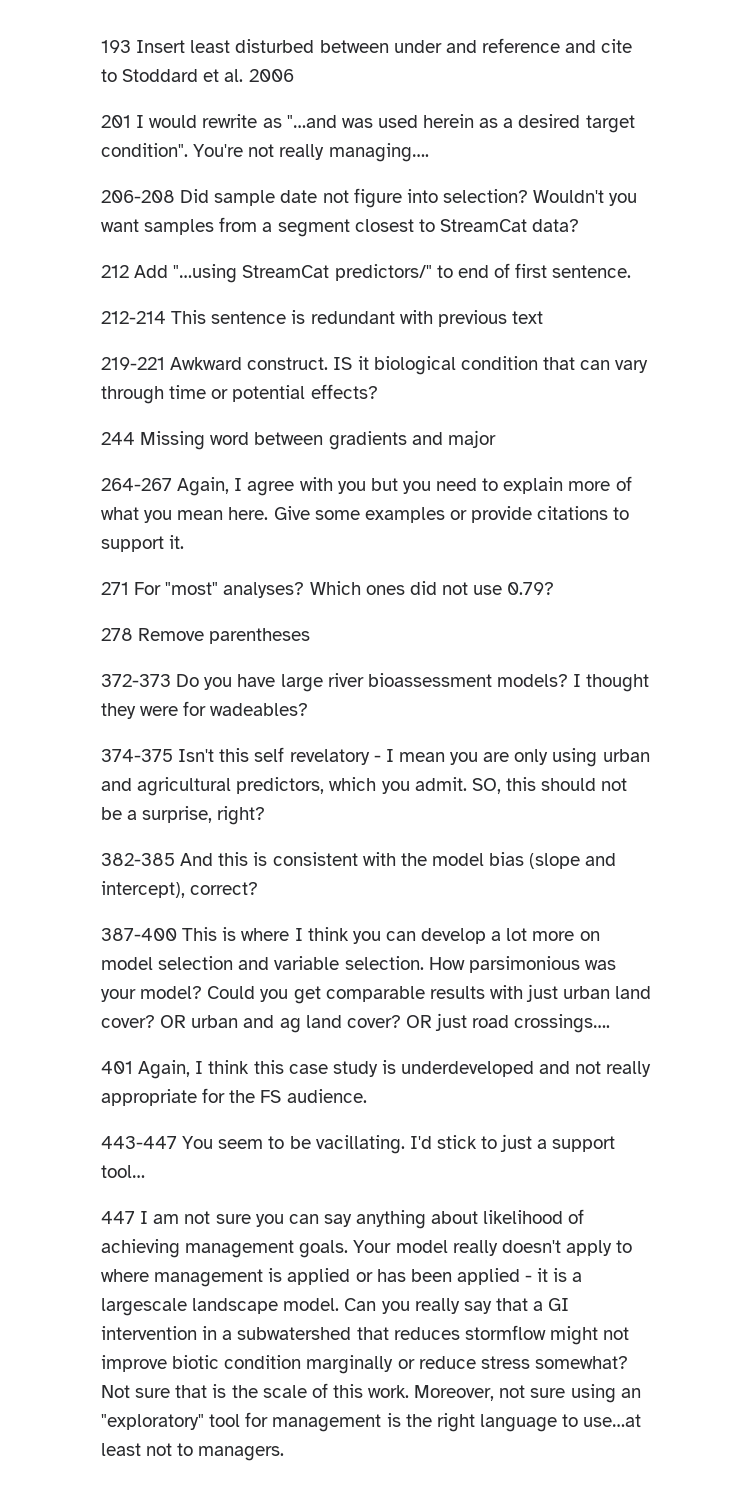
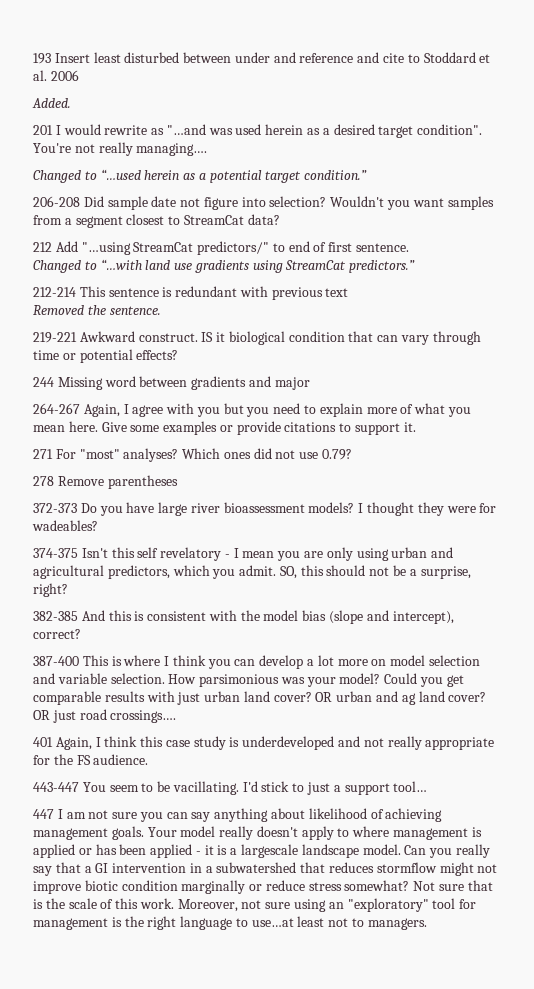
+ Added.
+ Changed to “…used herein as a potential target condition.”
+ Changed to “…with land use gradients using StreamCat predictors.”
+ Removed the sentence.

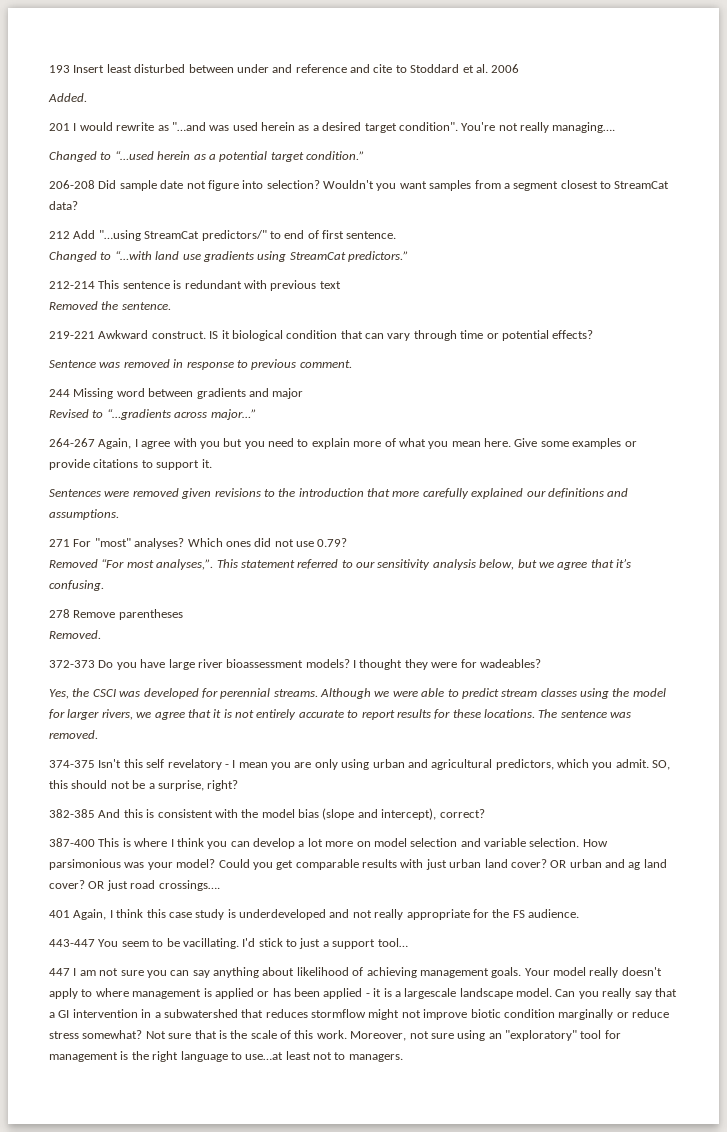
+ Sentence was removed in response to previous comment.
+ Revised to “…gradients across major…”
+ Sentences were removed given revisions to the introduction that more carefully explained our definitions and assumptions.
+ Removed “For most analyses,”. This statement referred to our sensitivity analysis below, but we agree that it’s confusing.
+ Removed.
+ Yes, the CSCI was developed for perennial streams. Although we were able to predict stream classes using the model for larger rivers, we agree that it is not entirely accurate to report results for these locations. The sentence was removed.

